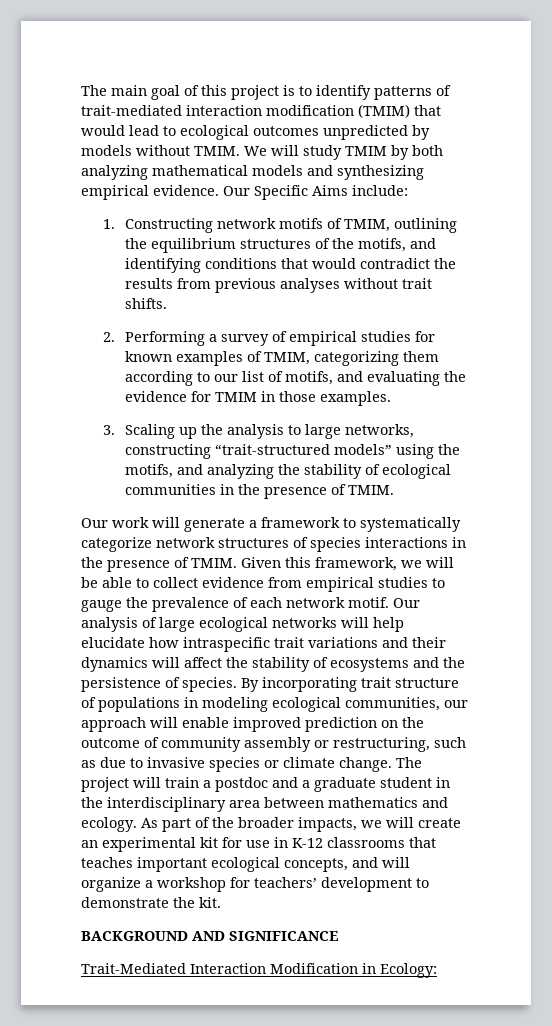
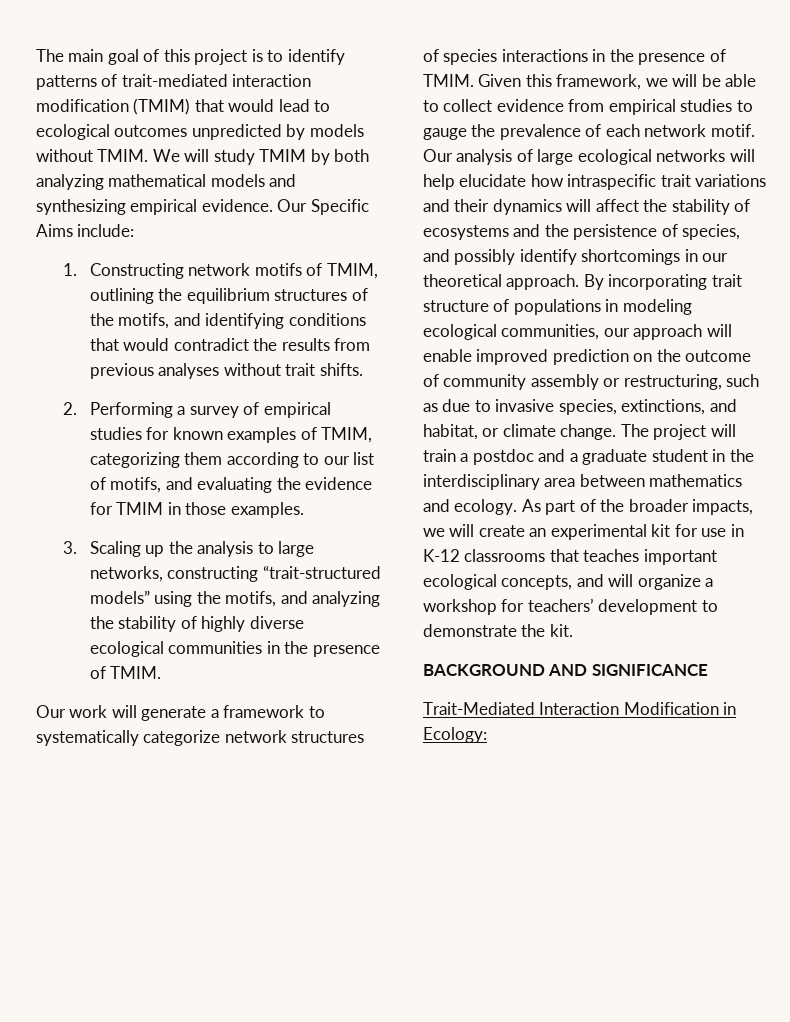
- 3. Scaling up the analysis to large networks, constructing “trait-structured models” using the motifs, and analyzing the stability of ecological communities in the presence of TMIM.
+ 3. Scaling up the analysis to large networks, constructing “trait-structured models” using the motifs, and analyzing the stability of highly diverse ecological communities in the presence of TMIM.
- Our analysis of large ecological networks will help elucidate how intraspecific trait variations and their dynamics will affect the stability of ecosystems and the persistence of species.
+ Our analysis of large ecological networks will help elucidate how intraspecific trait variations and their dynamics will affect the stability of ecosystems and the persistence of species, and possibly identify shortcomings in our theoretical approach.
- By incorporating trait structure of populations in modeling ecological communities, our approach will enable improved prediction on the outcome of community assembly or restructuring, such as due to invasive species or climate change.
+ By incorporating trait structure of populations in modeling ecological communities, our approach will enable improved prediction on the outcome of community assembly or restructuring, such as due to invasive species, extinctions, and habitat, or climate change.

